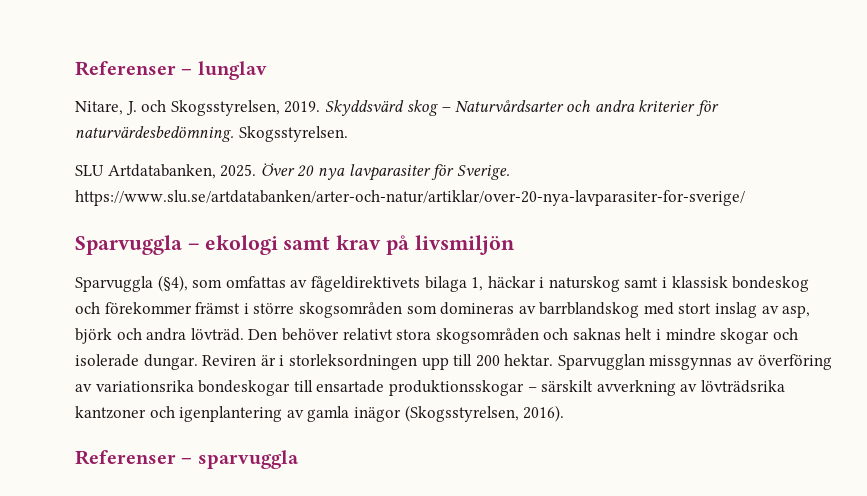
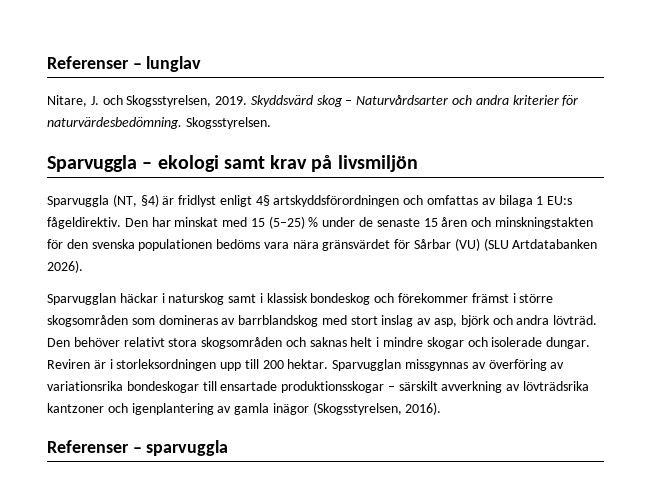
- SLU Artdatabanken, 2025. Över 20 nya lavparasiter för Sverige. https://www.slu.se/artdatabanken/arter-och-natur/artiklar/over-20-nya-lavparasiter-for-sverige/
- Sparvuggla (§4), som omfattas av fågeldirektivets bilaga 1, häckar i naturskog samt i klassisk bondeskog och förekommer främst i större skogsområden som domineras av barrblandskog med stort inslag av asp, björk och andra lövträd.
+ Sparvuggla (NT, §4) är fridlyst enligt 4§ artskyddsförordningen och omfattas av bilaga 1 EU:s fågeldirektiv. Den har minskat med 15 (5–25) % under de senaste 15 åren och minskningstakten för den svenska populationen bedöms vara nära gränsvärdet för Sårbar (VU) (SLU Artdatabanken 2026).
+ Sparvugglan häckar i naturskog samt i klassisk bondeskog och förekommer främst i större skogsområden som domineras av barrblandskog med stort inslag av asp, björk och andra lövträd.

